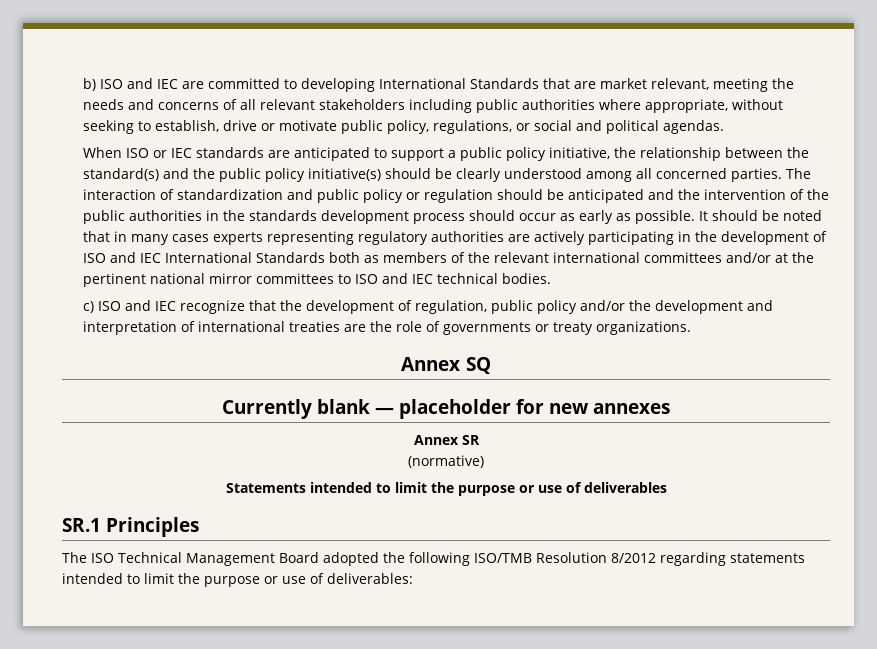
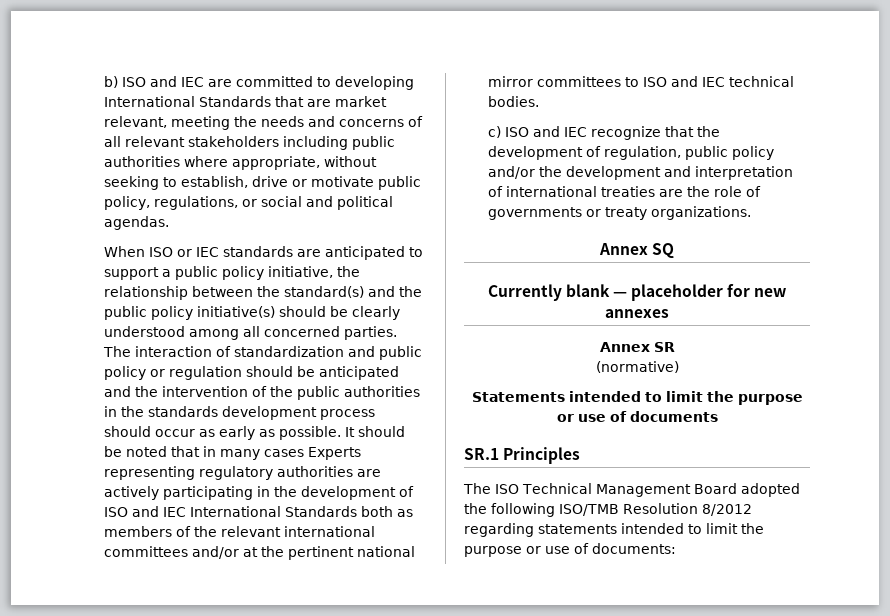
- It should be noted that in many cases experts representing regulatory authorities are actively participating in the development of ISO and IEC International Standards both as members of the relevant international committees and/or at the pertinent national mirror committees to ISO and IEC technical bodies.
+ It should be noted that in many cases Experts representing regulatory authorities are actively participating in the development of ISO and IEC International Standards both as members of the relevant international committees and/or at the pertinent national mirror committees to ISO and IEC technical bodies.
- Statements intended to limit the purpose or use of deliverables
+ Statements intended to limit the purpose or use of documents
- The ISO Technical Management Board adopted the following ISO/TMB Resolution 8/2012 regarding statements intended to limit the purpose or use of deliverables:
+ The ISO Technical Management Board adopted the following ISO/TMB Resolution 8/2012 regarding statements intended to limit the purpose or use of documents:

